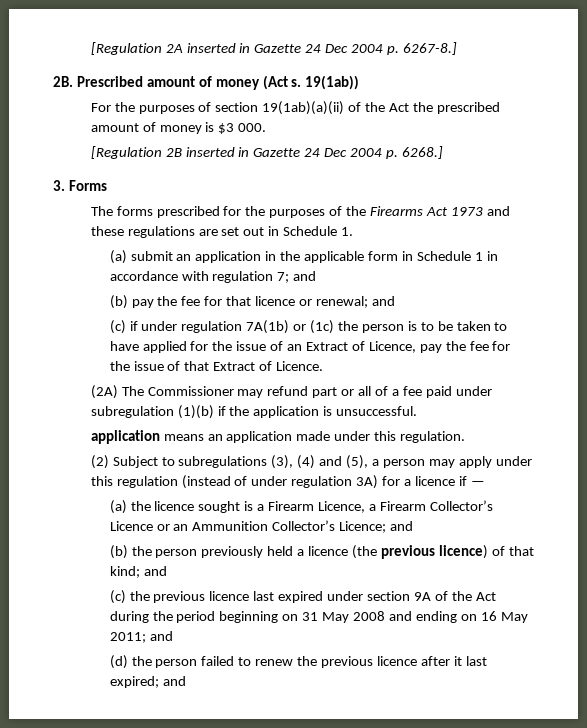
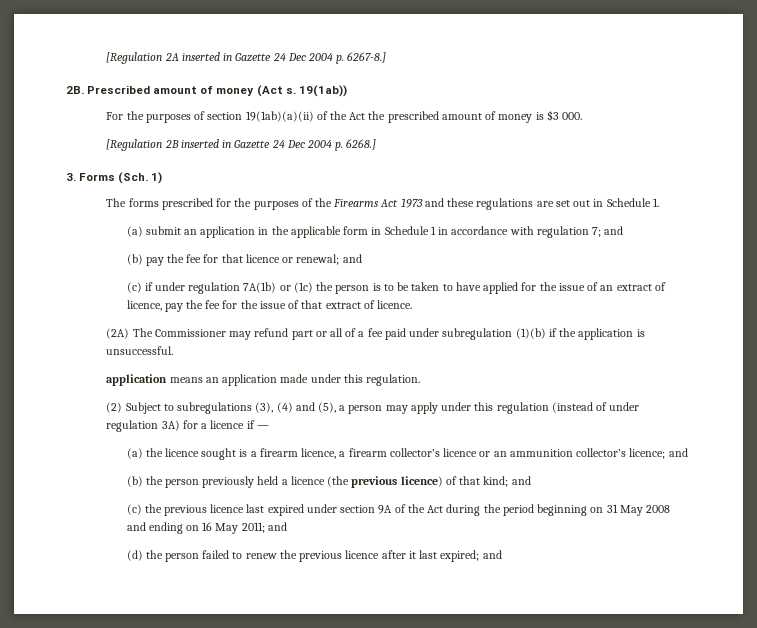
- 3. Forms
+ 3. Forms (Sch. 1)
- (c) if under regulation 7A(1b) or (1c) the person is to be taken to have applied for the issue of an Extract of Licence, pay the fee for the issue of that Extract of Licence.
+ (c) if under regulation 7A(1b) or (1c) the person is to be taken to have applied for the issue of an extract of licence, pay the fee for the issue of that extract of licence.
- (a) the licence sought is a Firearm Licence, a Firearm Collector’s Licence or an Ammunition Collector’s Licence; and
+ (a) the licence sought is a firearm licence, a firearm collector’s licence or an ammunition collector’s licence; and

